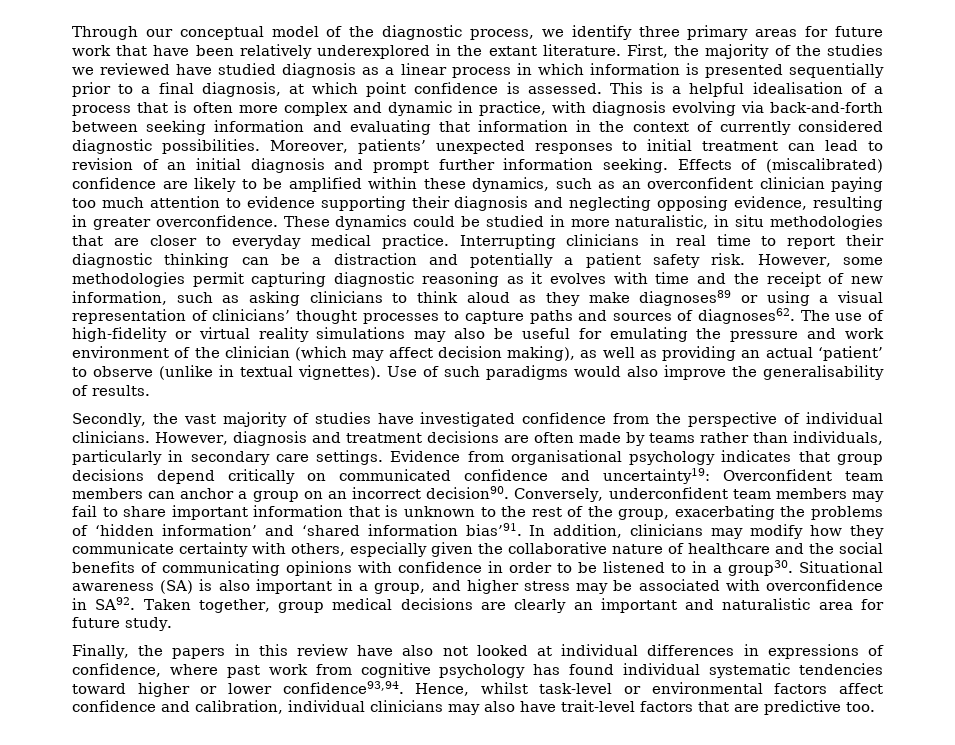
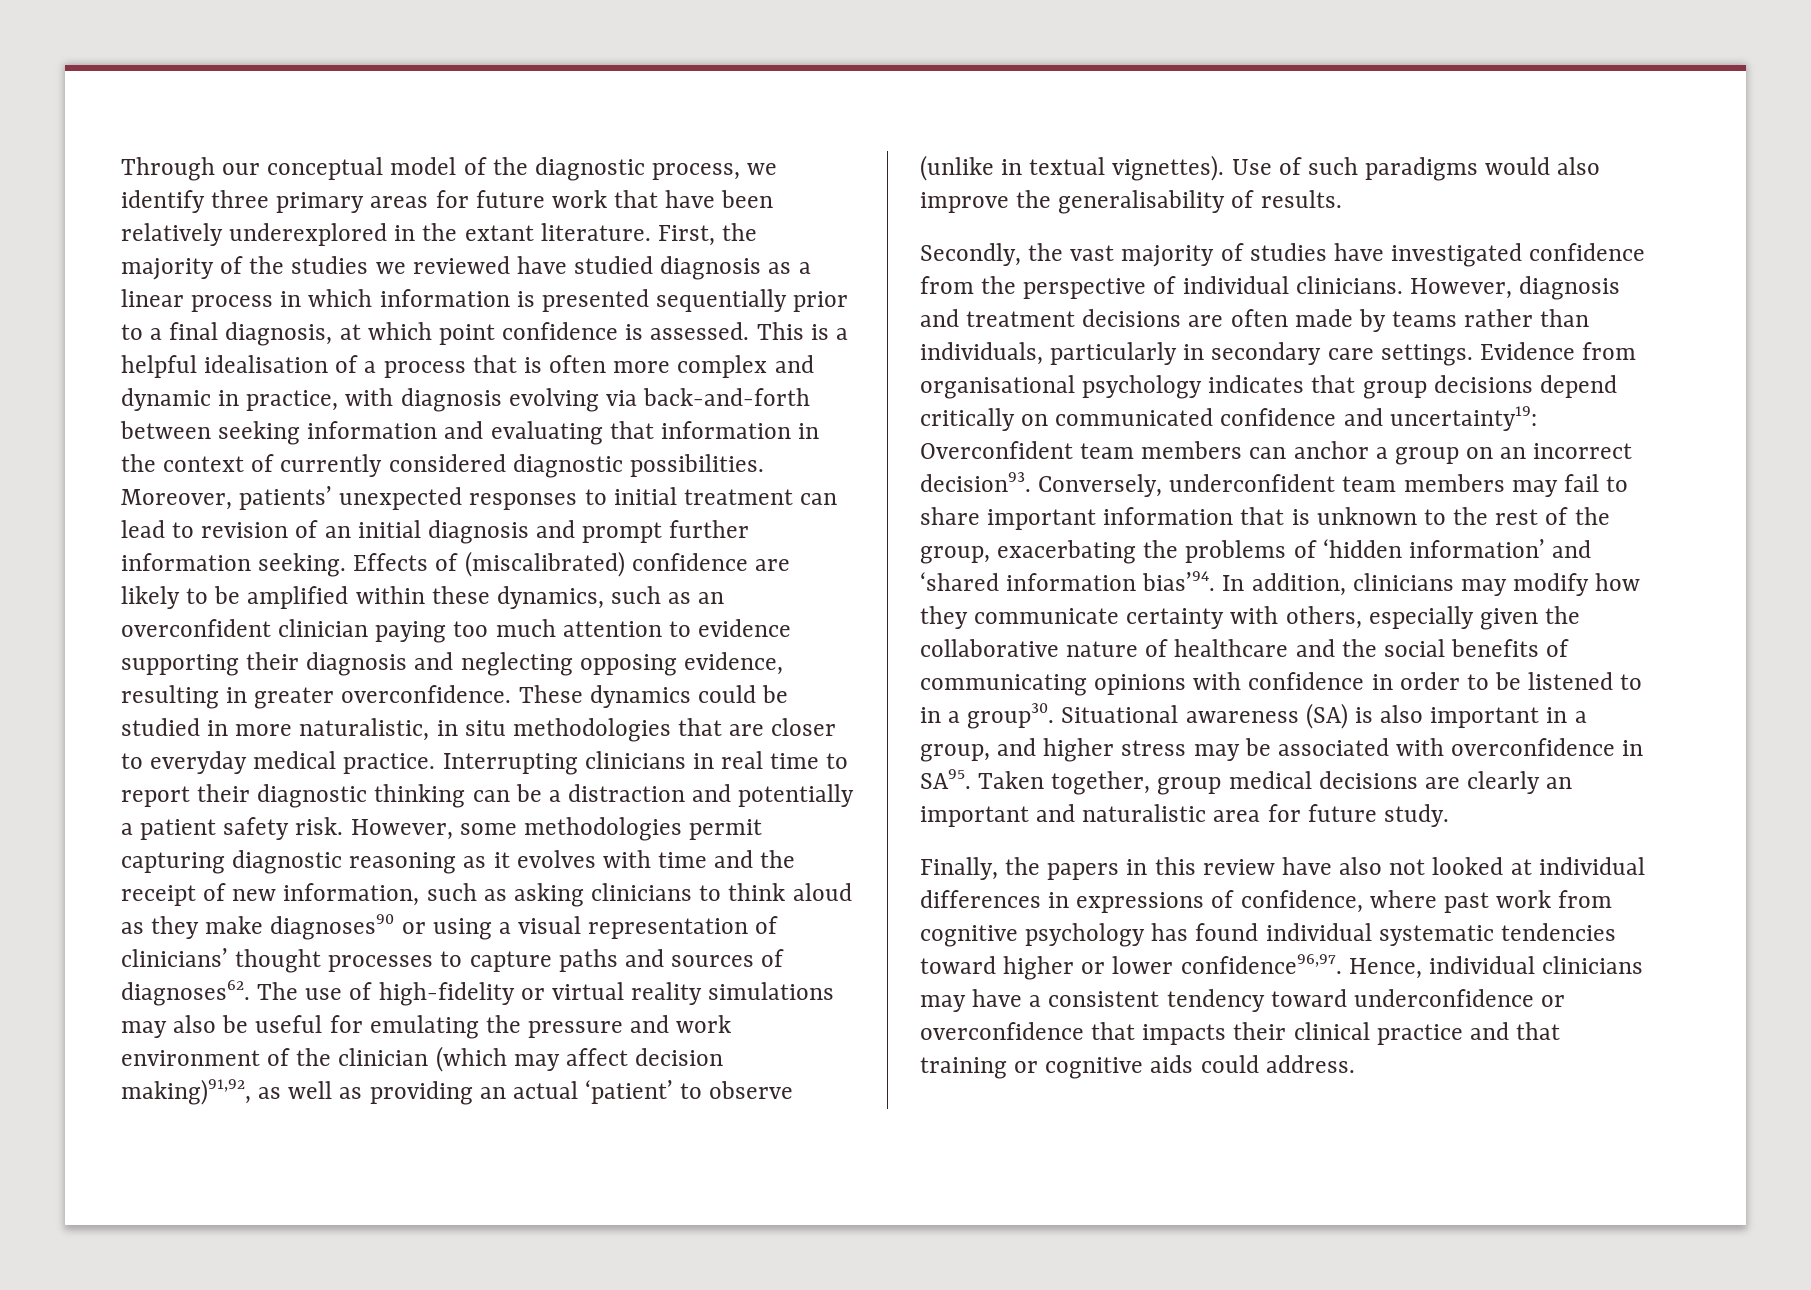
- However, some methodologies permit capturing diagnostic reasoning as it evolves with time and the receipt of new information, such as asking clinicians to think aloud as they make diagnoses89 or using a visual representation of clinicians’ thought processes to capture paths and sources of diagnoses62.
+ However, some methodologies permit capturing diagnostic reasoning as it evolves with time and the receipt of new information, such as asking clinicians to think aloud as they make diagnoses90 or using a visual representation of clinicians’ thought processes to capture paths and sources of diagnoses62.
- The use of high-fidelity or virtual reality simulations may also be useful for emulating the pressure and work environment of the clinician (which may affect decision making), as well as providing an actual ‘patient’ to observe (unlike in textual vignettes).
+ The use of high-fidelity or virtual reality simulations may also be useful for emulating the pressure and work environment of the clinician (which may affect decision making)91,92, as well as providing an actual ‘patient’ to observe (unlike in textual vignettes).
- Evidence from organisational psychology indicates that group decisions depend critically on communicated confidence and uncertainty19: Overconfident team members can anchor a group on an incorrect decision90.
+ Evidence from organisational psychology indicates that group decisions depend critically on communicated confidence and uncertainty19: Overconfident team members can anchor a group on an incorrect decision93.
- Conversely, underconfident team members may fail to share important information that is unknown to the rest of the group, exacerbating the problems of ‘hidden information’ and ‘shared information bias’91.
+ Conversely, underconfident team members may fail to share important information that is unknown to the rest of the group, exacerbating the problems of ‘hidden information’ and ‘shared information bias’94.
- Situational awareness (SA) is also important in a group, and higher stress may be associated with overconfidence in SA92.
+ Situational awareness (SA) is also important in a group, and higher stress may be associated with overconfidence in SA95.
- Finally, the papers in this review have also not looked at individual differences in expressions of confidence, where past work from cognitive psychology has found individual systematic tendencies toward higher or lower confidence93,94. Hence, whilst task-level or environmental factors affect confidence and calibration, individual clinicians may also have trait-level factors that are predictive too.
+ Finally, the papers in this review have also not looked at individual differences in expressions of confidence, where past work from cognitive psychology has found individual systematic tendencies toward higher or lower confidence96,97. Hence, individual clinicians may have a consistent tendency toward underconfidence or overconfidence that impacts their clinical practice and that training or cognitive aids could address.

